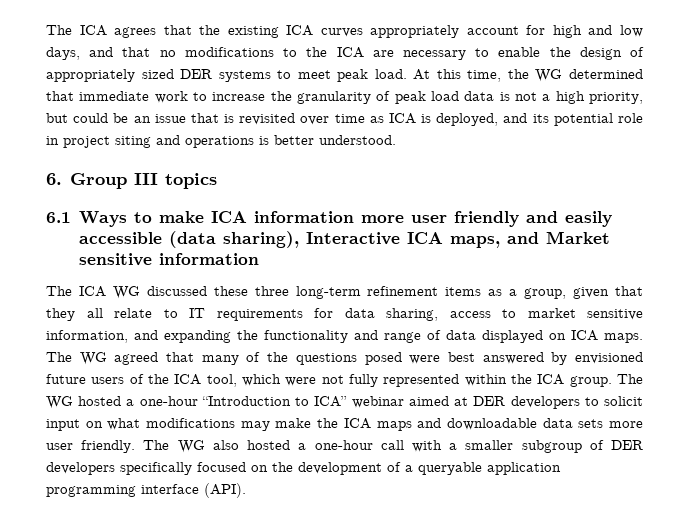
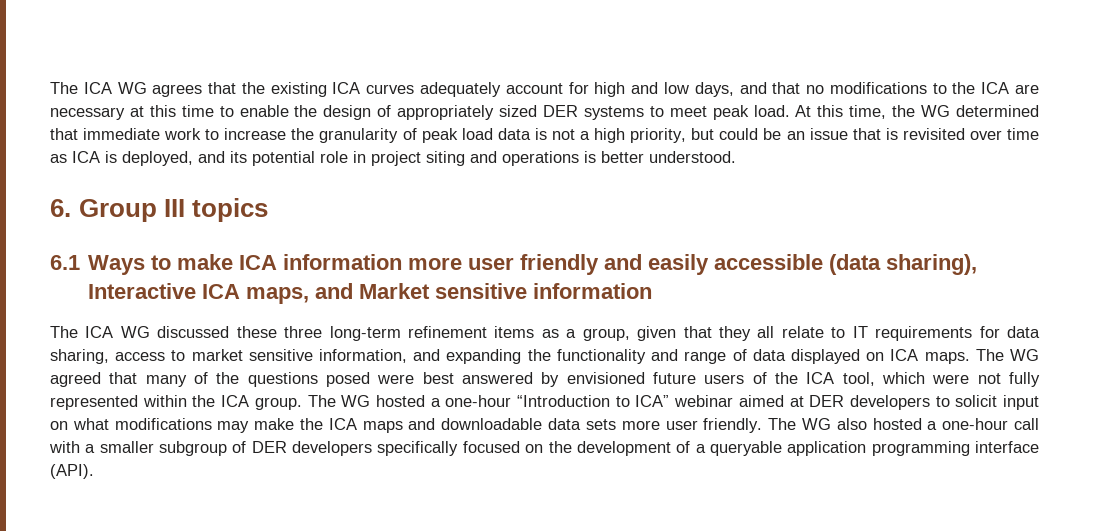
- The ICA agrees that the existing ICA curves appropriately account for high and low days, and that no modifications to the ICA are necessary to enable the design of appropriately sized DER systems to meet peak load.
+ The ICA WG agrees that the existing ICA curves adequately account for high and low days, and that no modifications to the ICA are necessary at this time to enable the design of appropriately sized DER systems to meet peak load.

